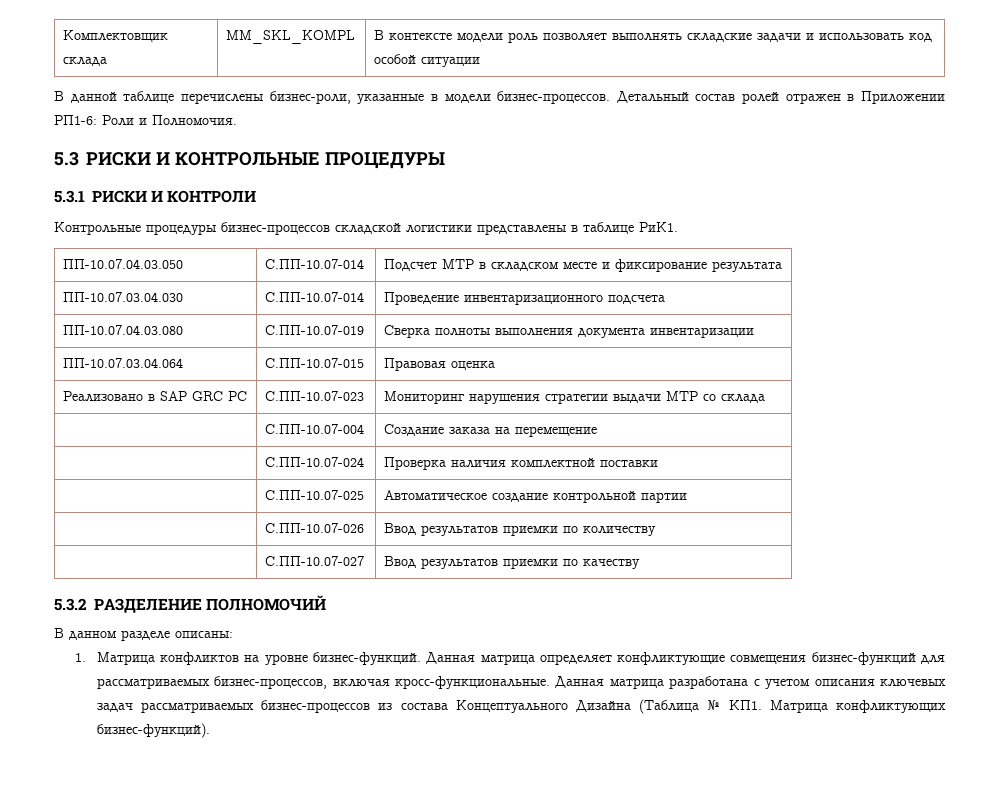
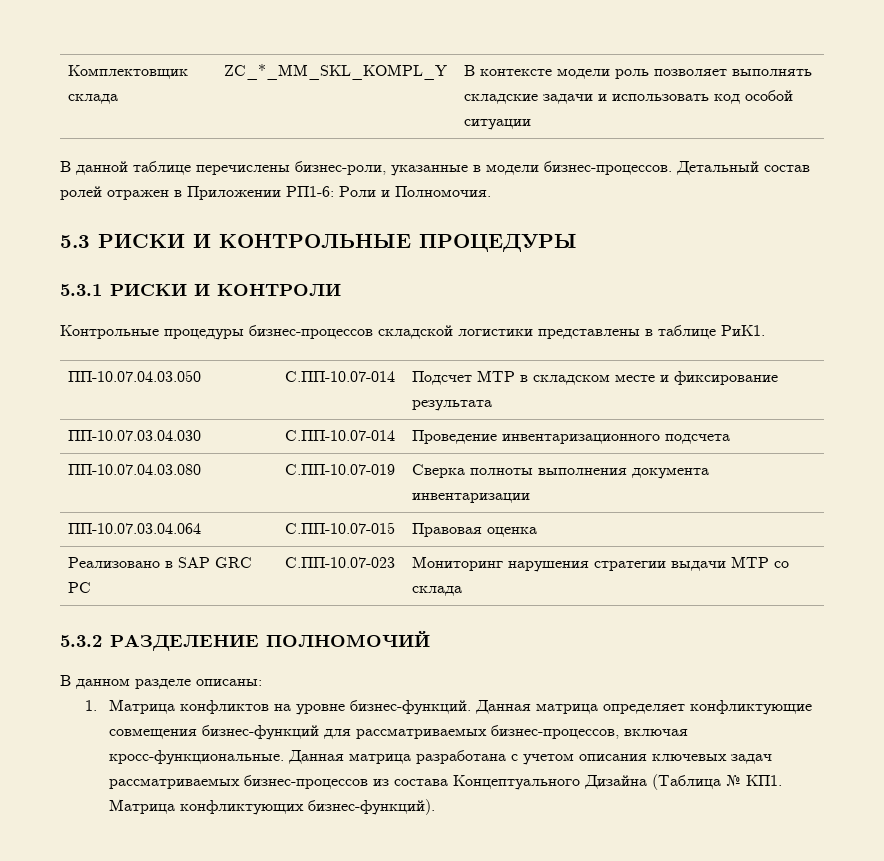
- Комплектовщик склада | MM_SKL_KOMPL | В контексте модели роль позволяет выполнять складские задачи и использовать код особой ситуации
+ Комплектовщик склада | ZC_*_MM_SKL_KOMPL_Y | В контексте модели роль позволяет выполнять складские задачи и использовать код особой ситуации
- | C.ПП-10.07-004 | Создание заказа на перемещение
- | C.ПП-10.07-024 | Проверка наличия комплектной поставки
- | C.ПП-10.07-025 | Автоматическое создание контрольной партии
- | C.ПП-10.07-026 | Ввод результатов приемки по количеству
- | C.ПП-10.07-027 | Ввод результатов приемки по качеству

